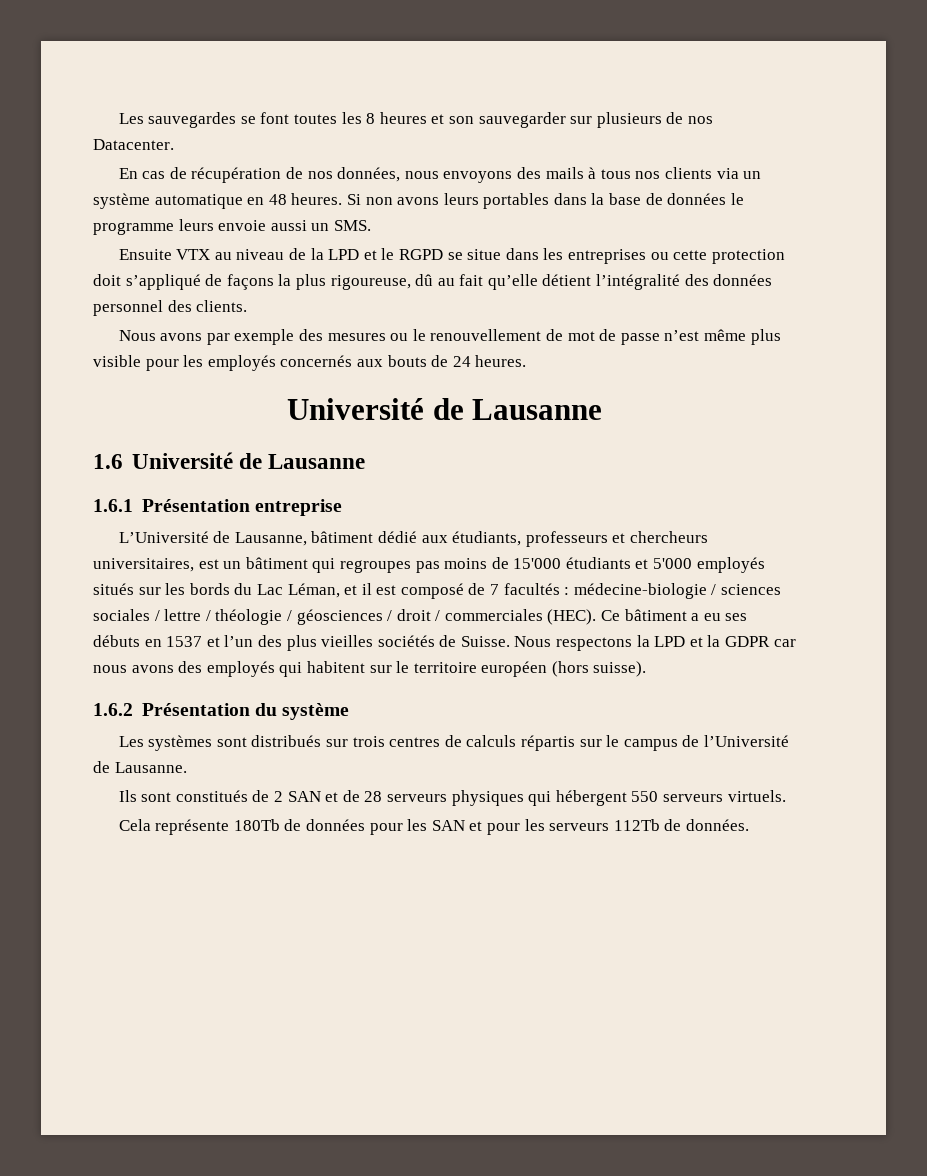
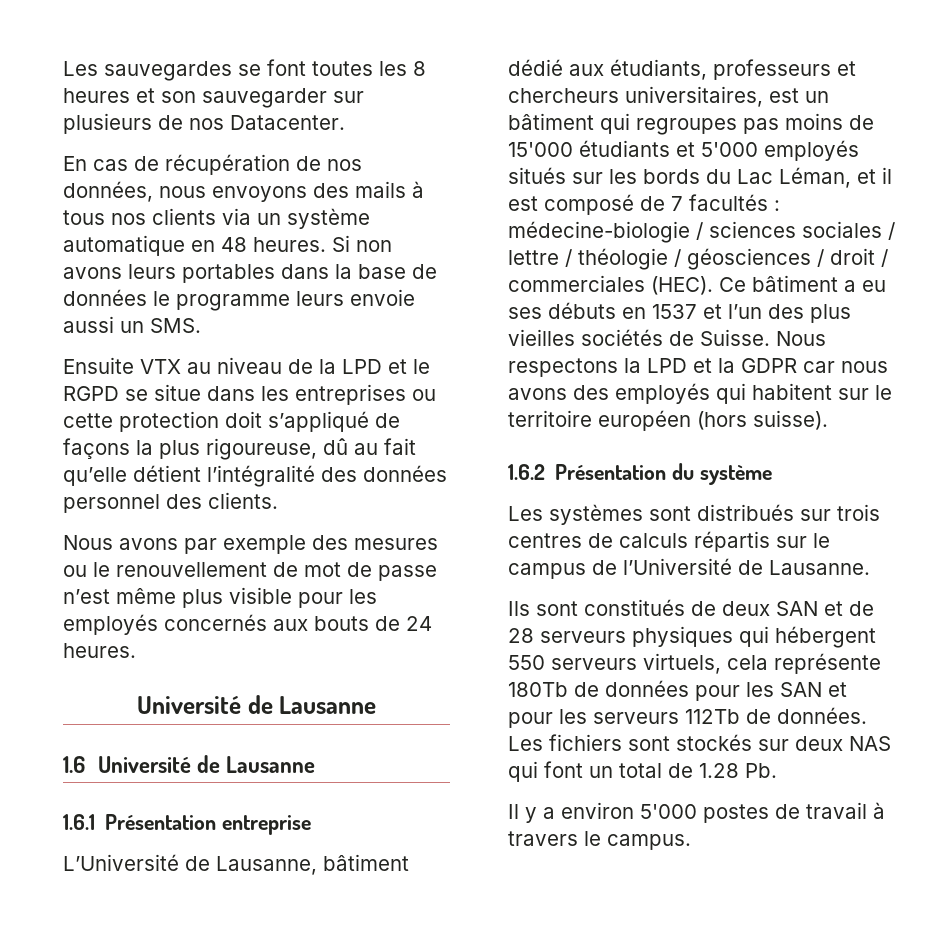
- Ils sont constitués de 2 SAN et de 28 serveurs physiques qui hébergent 550 serveurs virtuels.
- Cela représente 180Tb de données pour les SAN et pour les serveurs 112Tb de données.
+ Ils sont constitués de deux SAN et de 28 serveurs physiques qui hébergent 550 serveurs virtuels, cela représente 180Tb de données pour les SAN et pour les serveurs 112Tb de données.
+ Les fichiers sont stockés sur deux NAS qui font un total de 1.28 Pb.
+ Il y a environ 5'000 postes de travail à travers le campus.

